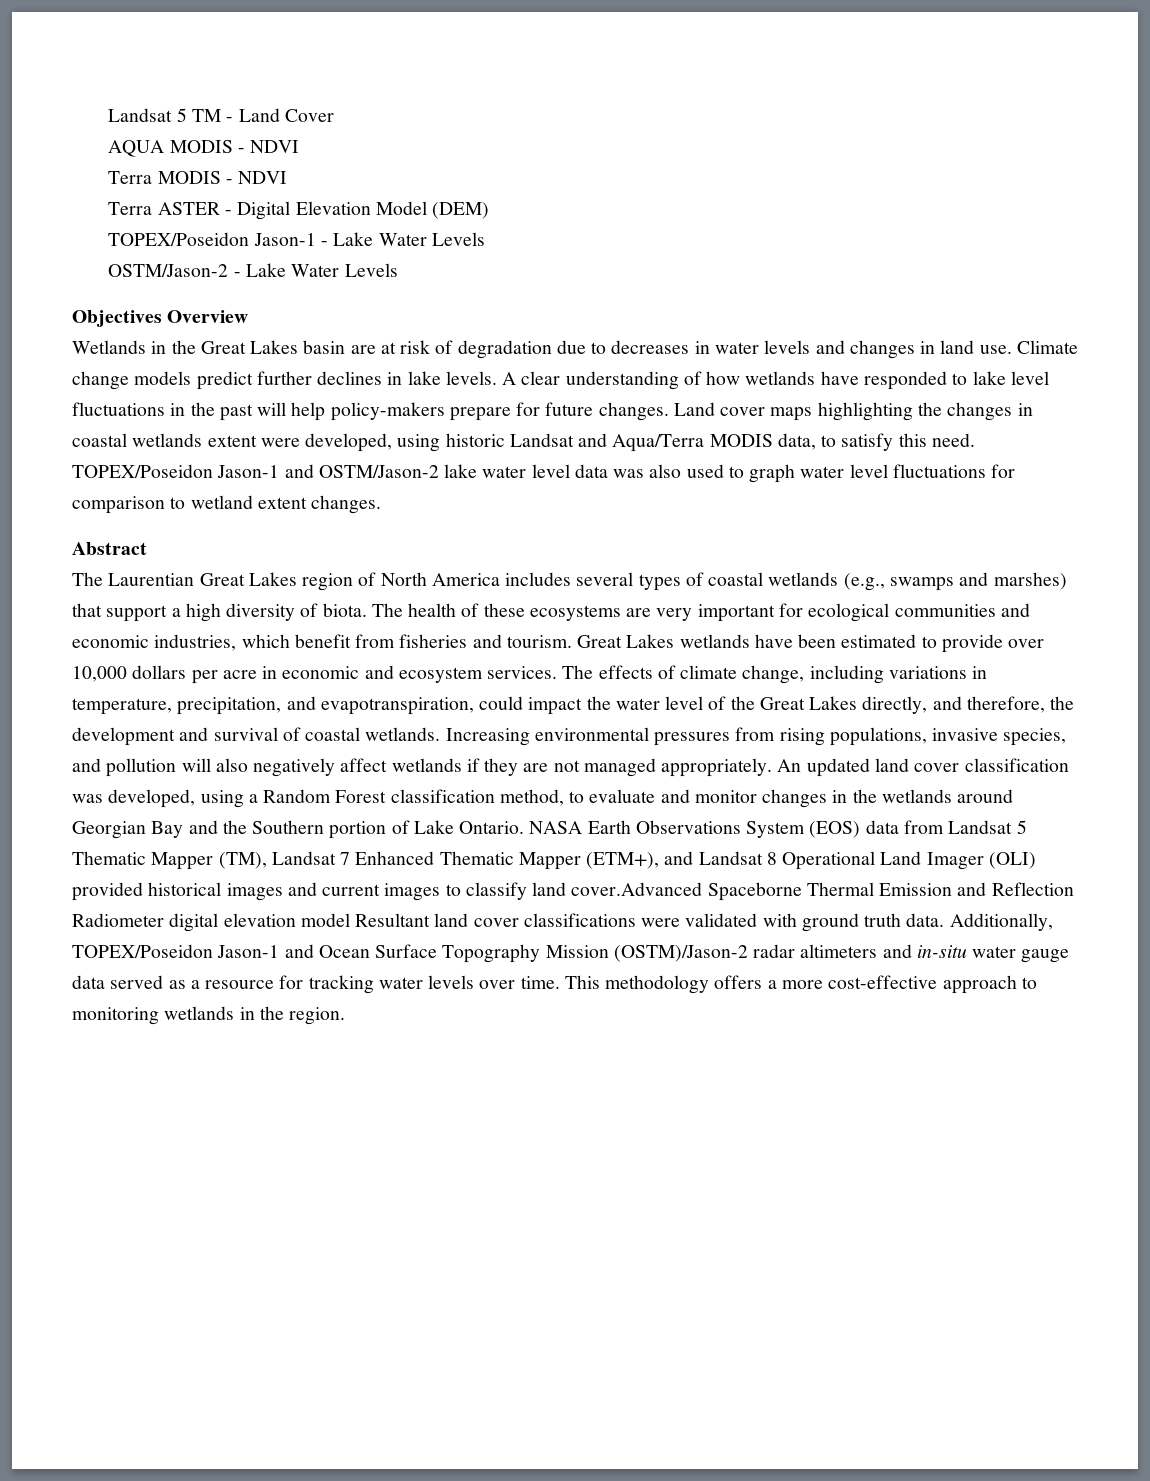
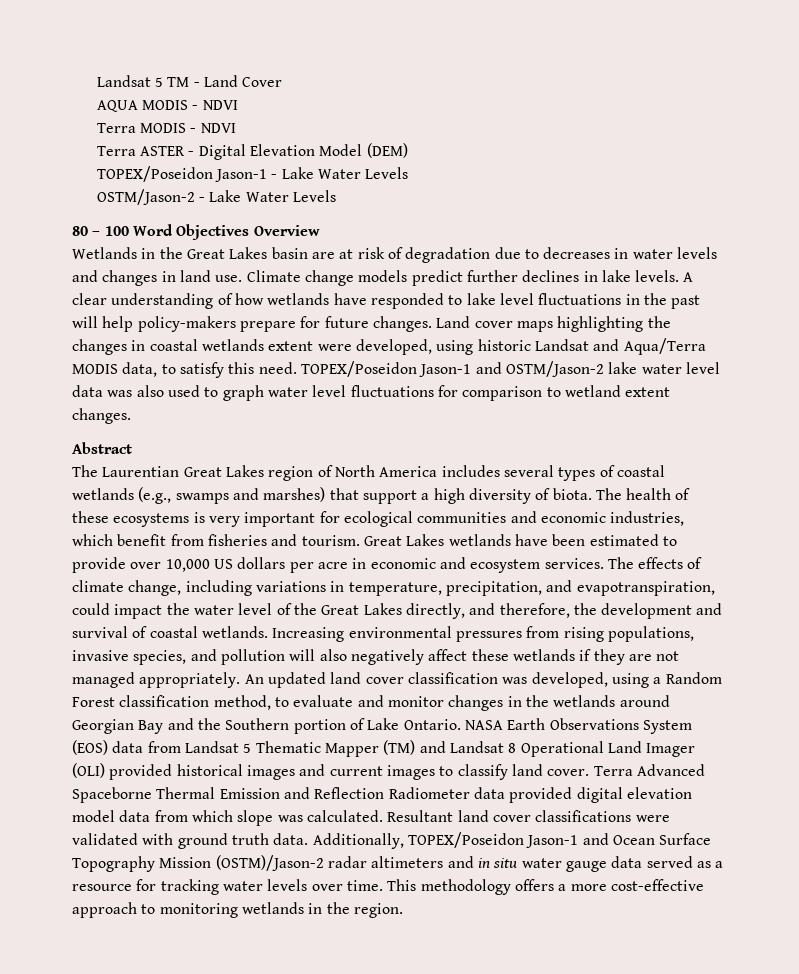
- Objectives Overview
+ 80 – 100 Word Objectives Overview
- The health of these ecosystems are very important for ecological communities and economic industries, which benefit from fisheries and tourism.
+ The health of these ecosystems is very important for ecological communities and economic industries, which benefit from fisheries and tourism.
- Great Lakes wetlands have been estimated to provide over 10,000 dollars per acre in economic and ecosystem services.
+ Great Lakes wetlands have been estimated to provide over 10,000 US dollars per acre in economic and ecosystem services.
- Increasing environmental pressures from rising populations, invasive species, and pollution will also negatively affect wetlands if they are not managed appropriately.
+ Increasing environmental pressures from rising populations, invasive species, and pollution will also negatively affect these wetlands if they are not managed appropriately.
- NASA Earth Observations System (EOS) data from Landsat 5 Thematic Mapper (TM), Landsat 7 Enhanced Thematic Mapper (ETM+), and Landsat 8 Operational Land Imager (OLI) provided historical images and current images to classify land cover.Advanced Spaceborne Thermal Emission and Reflection Radiometer digital elevation model Resultant land cover classifications were validated with ground truth data.
+ NASA Earth Observations System (EOS) data from Landsat 5 Thematic Mapper (TM) and Landsat 8 Operational Land Imager (OLI) provided historical images and current images to classify land cover. Terra Advanced Spaceborne Thermal Emission and Reflection Radiometer data provided digital elevation model data from which slope was calculated. Resultant land cover classifications were validated with ground truth data.
- Additionally, TOPEX/Poseidon Jason-1 and Ocean Surface Topography Mission (OSTM)/Jason-2 radar altimeters and in-situ water gauge data served as a resource for tracking water levels over time.
+ Additionally, TOPEX/Poseidon Jason-1 and Ocean Surface Topography Mission (OSTM)/Jason-2 radar altimeters and in situ water gauge data served as a resource for tracking water levels over time.

